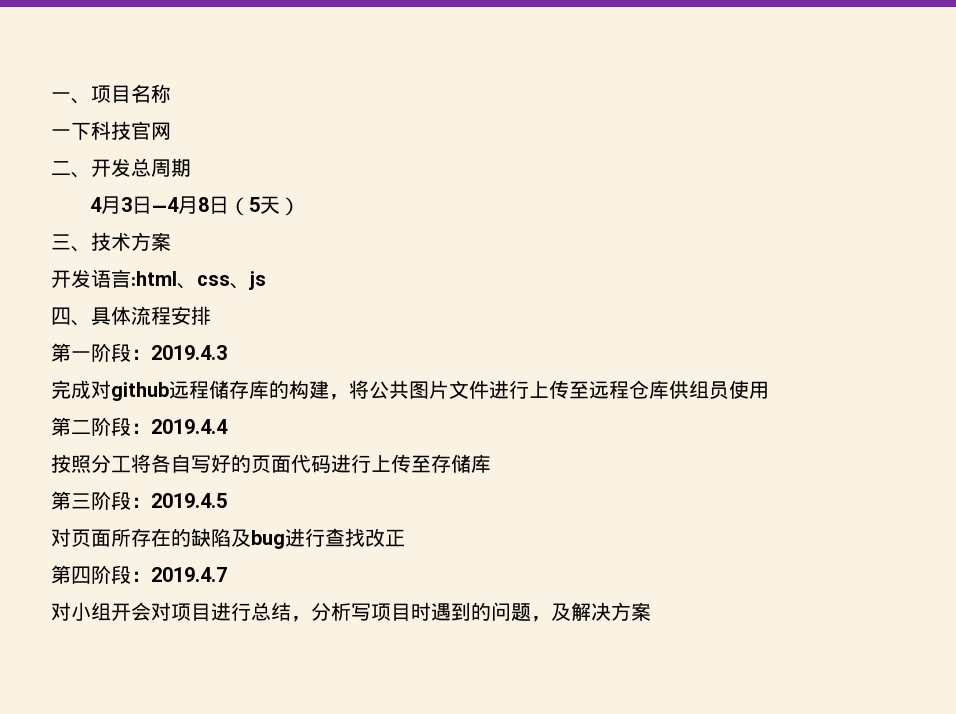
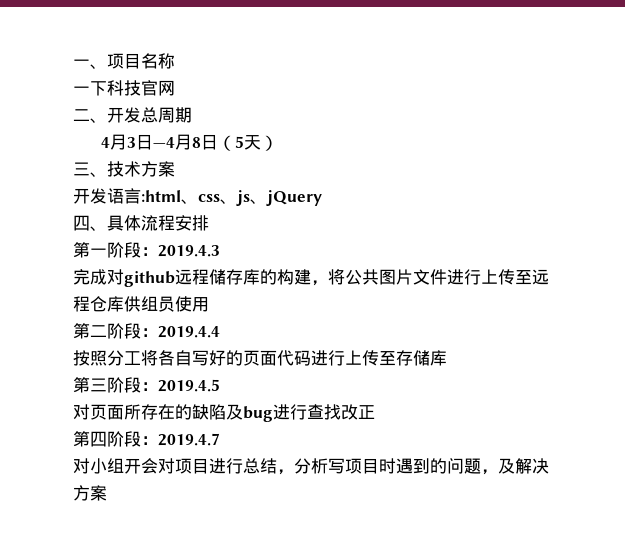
- 开发语言:html、css、js
+ 开发语言:html、css、js、jQuery

